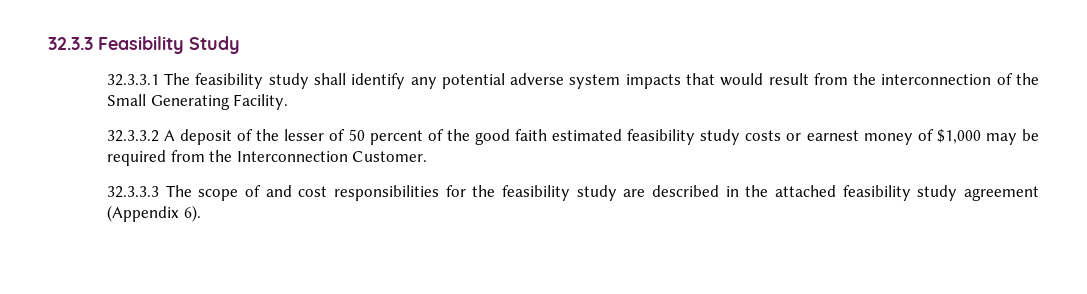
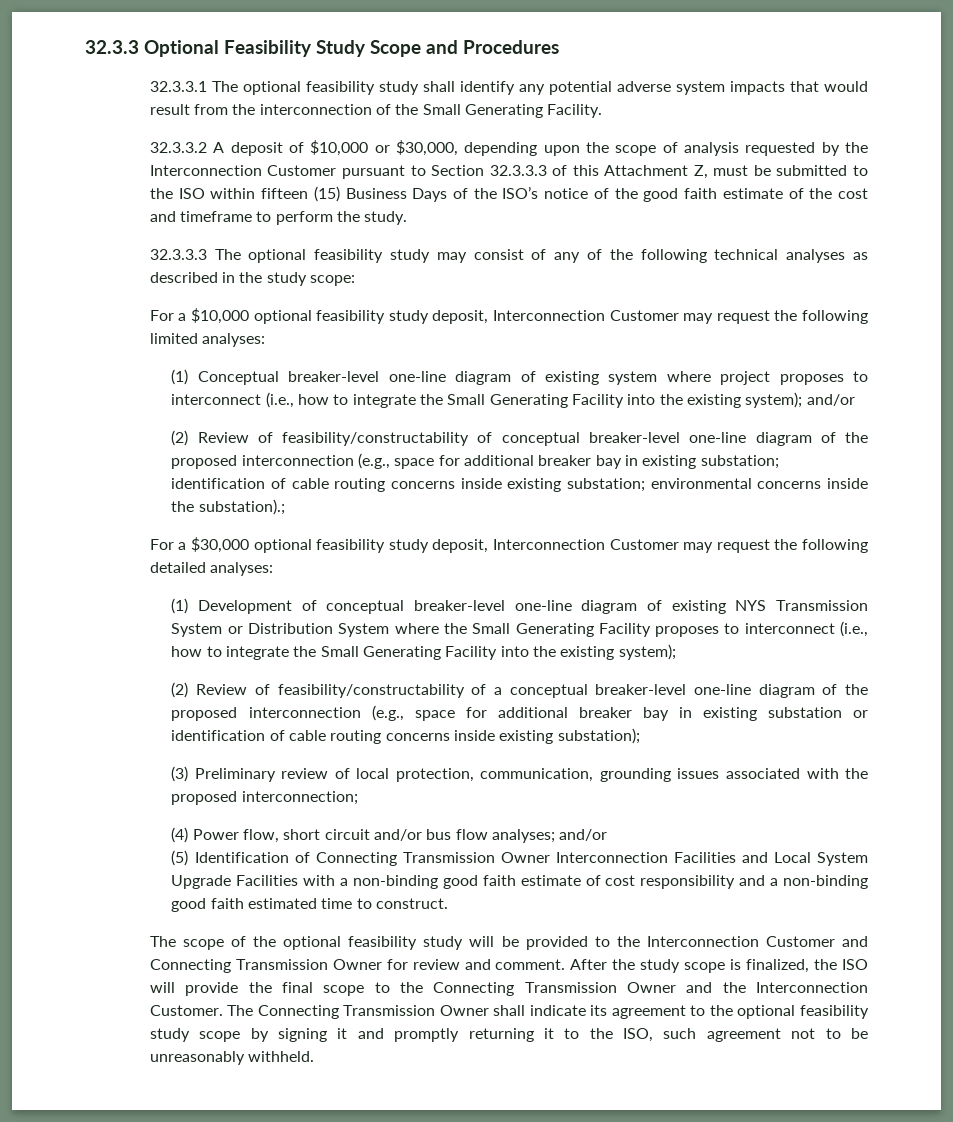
- 32.3.3 Feasibility Study
+ 32.3.3 Optional Feasibility Study Scope and Procedures
- 32.3.3.1 The feasibility study shall identify any potential adverse system impacts that would result from the interconnection of the Small Generating Facility.
+ 32.3.3.1 The optional feasibility study shall identify any potential adverse system impacts that would result from the interconnection of the Small Generating Facility.
- 32.3.3.2 A deposit of the lesser of 50 percent of the good faith estimated feasibility study costs or earnest money of $1,000 may be required from the Interconnection Customer.
- 32.3.3.3 The scope of and cost responsibilities for the feasibility study are described in the attached feasibility study agreement (Appendix 6).
+ 32.3.3.2 A deposit of $10,000 or $30,000, depending upon the scope of analysis requested by the Interconnection Customer pursuant to Section 32.3.3.3 of this Attachment Z, must be submitted to the ISO within fifteen (15) Business Days of the ISO’s notice of the good faith estimate of the cost and timeframe to perform the study.
+ 32.3.3.3 The optional feasibility study may consist of any of the following technical analyses as described in the study scope:
+ For a $10,000 optional feasibility study deposit, Interconnection Customer may request the following limited analyses:
+ (1) Conceptual breaker-level one-line diagram of existing system where project proposes to interconnect (i.e., how to integrate the Small Generating Facility into the existing system); and/or
+ (2) Review of feasibility/constructability of conceptual breaker-level one-line diagram of the proposed interconnection (e.g., space for additional breaker bay in existing substation; identification of cable routing concerns inside existing substation; environmental concerns inside the substation).;
+ For a $30,000 optional feasibility study deposit, Interconnection Customer may request the following detailed analyses:
+ (1) Development of conceptual breaker-level one-line diagram of existing NYS Transmission System or Distribution System where the Small Generating Facility proposes to interconnect (i.e., how to integrate the Small Generating Facility into the existing system);
+ (2) Review of feasibility/constructability of a conceptual breaker-level one-line diagram of the proposed interconnection (e.g., space for additional breaker bay in existing substation or identification of cable routing concerns inside existing substation);
+ (3) Preliminary review of local protection, communication, grounding issues associated with the proposed interconnection;
+ (4) Power flow, short circuit and/or bus flow analyses; and/or
+ (5) Identification of Connecting Transmission Owner Interconnection Facilities and Local System Upgrade Facilities with a non-binding good faith estimate of cost responsibility and a non-binding good faith estimated time to construct.
+ The scope of the optional feasibility study will be provided to the Interconnection Customer and Connecting Transmission Owner for review and comment. After the study scope is finalized, the ISO will provide the final scope to the Connecting Transmission Owner and the Interconnection Customer. The Connecting Transmission Owner shall indicate its agreement to the optional feasibility study scope by signing it and promptly returning it to the ISO, such agreement not to be unreasonably withheld.

